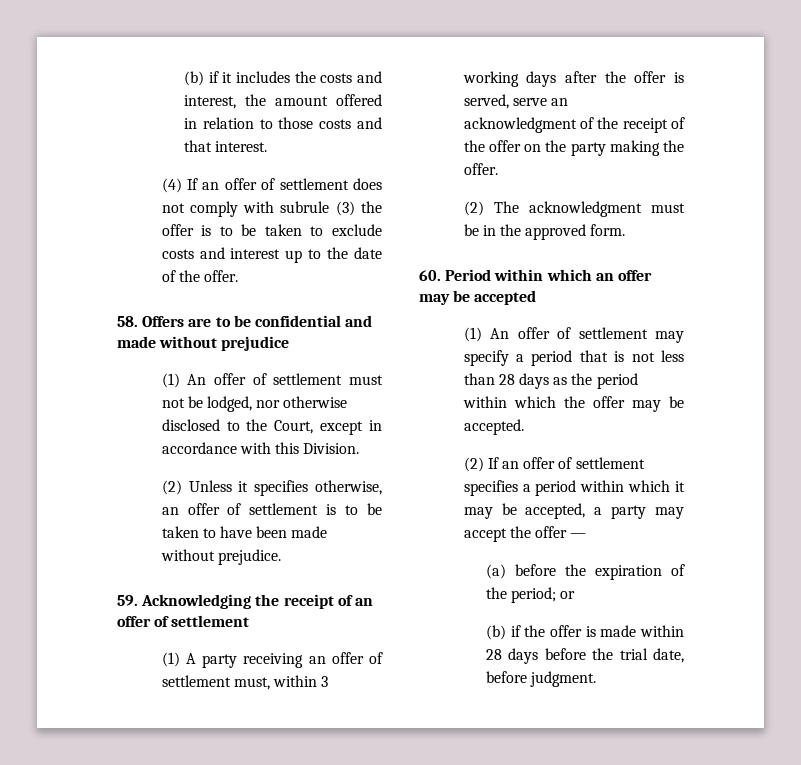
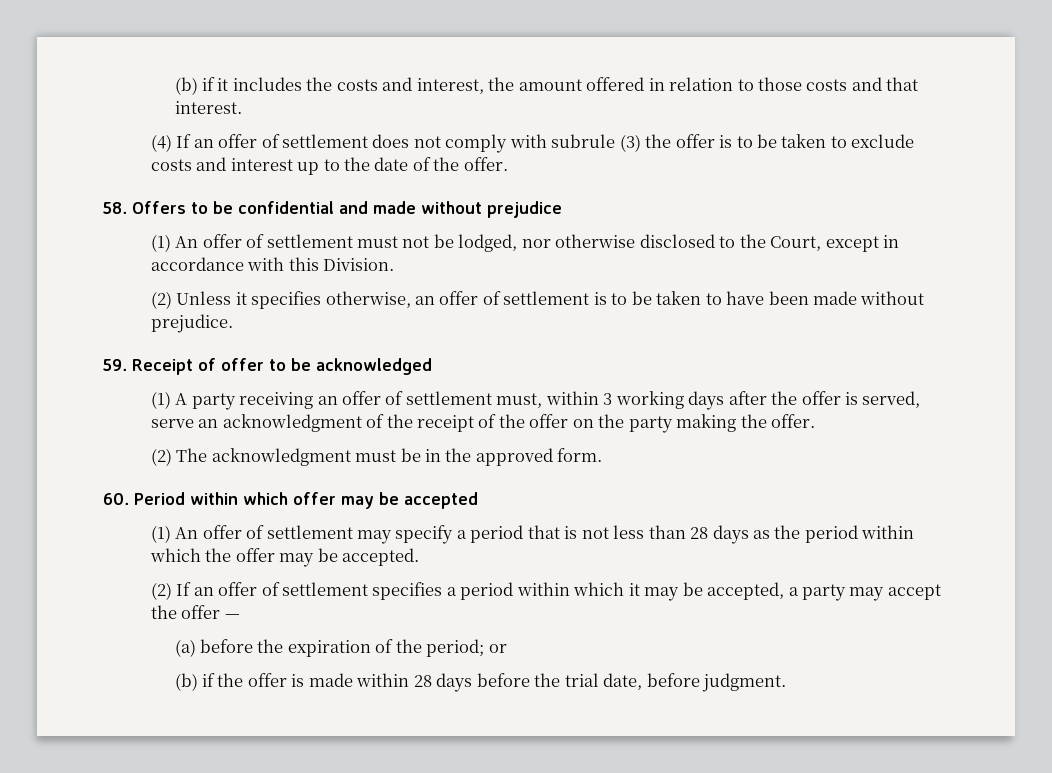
- 58. Offers are to be confidential and made without prejudice
+ 58. Offers to be confidential and made without prejudice
- 59. Acknowledging the receipt of an offer of settlement
+ 59. Receipt of offer to be acknowledged
- 60. Period within which an offer may be accepted
+ 60. Period within which offer may be accepted

